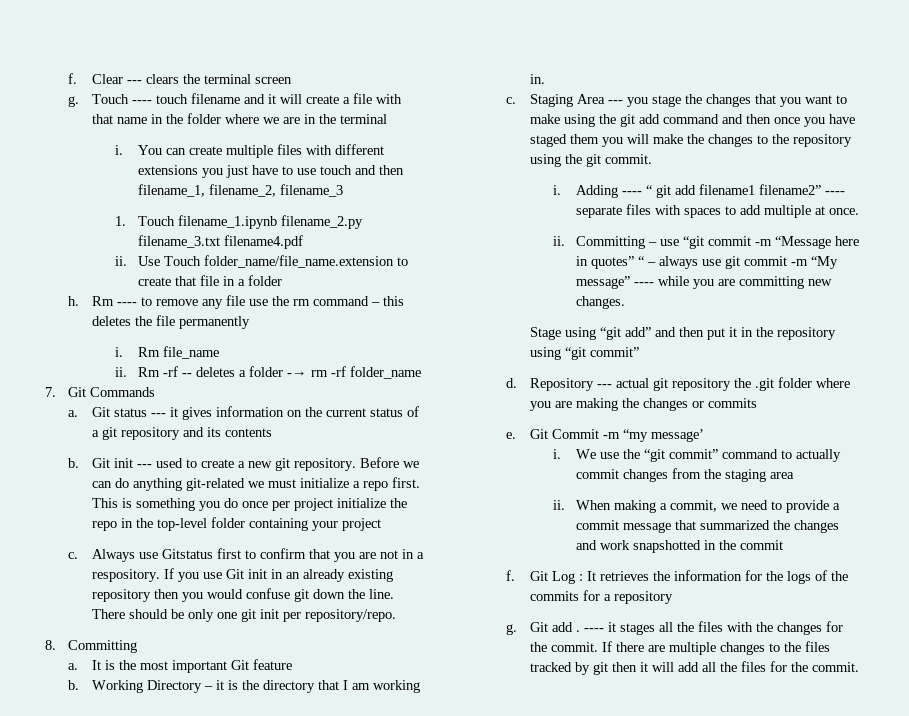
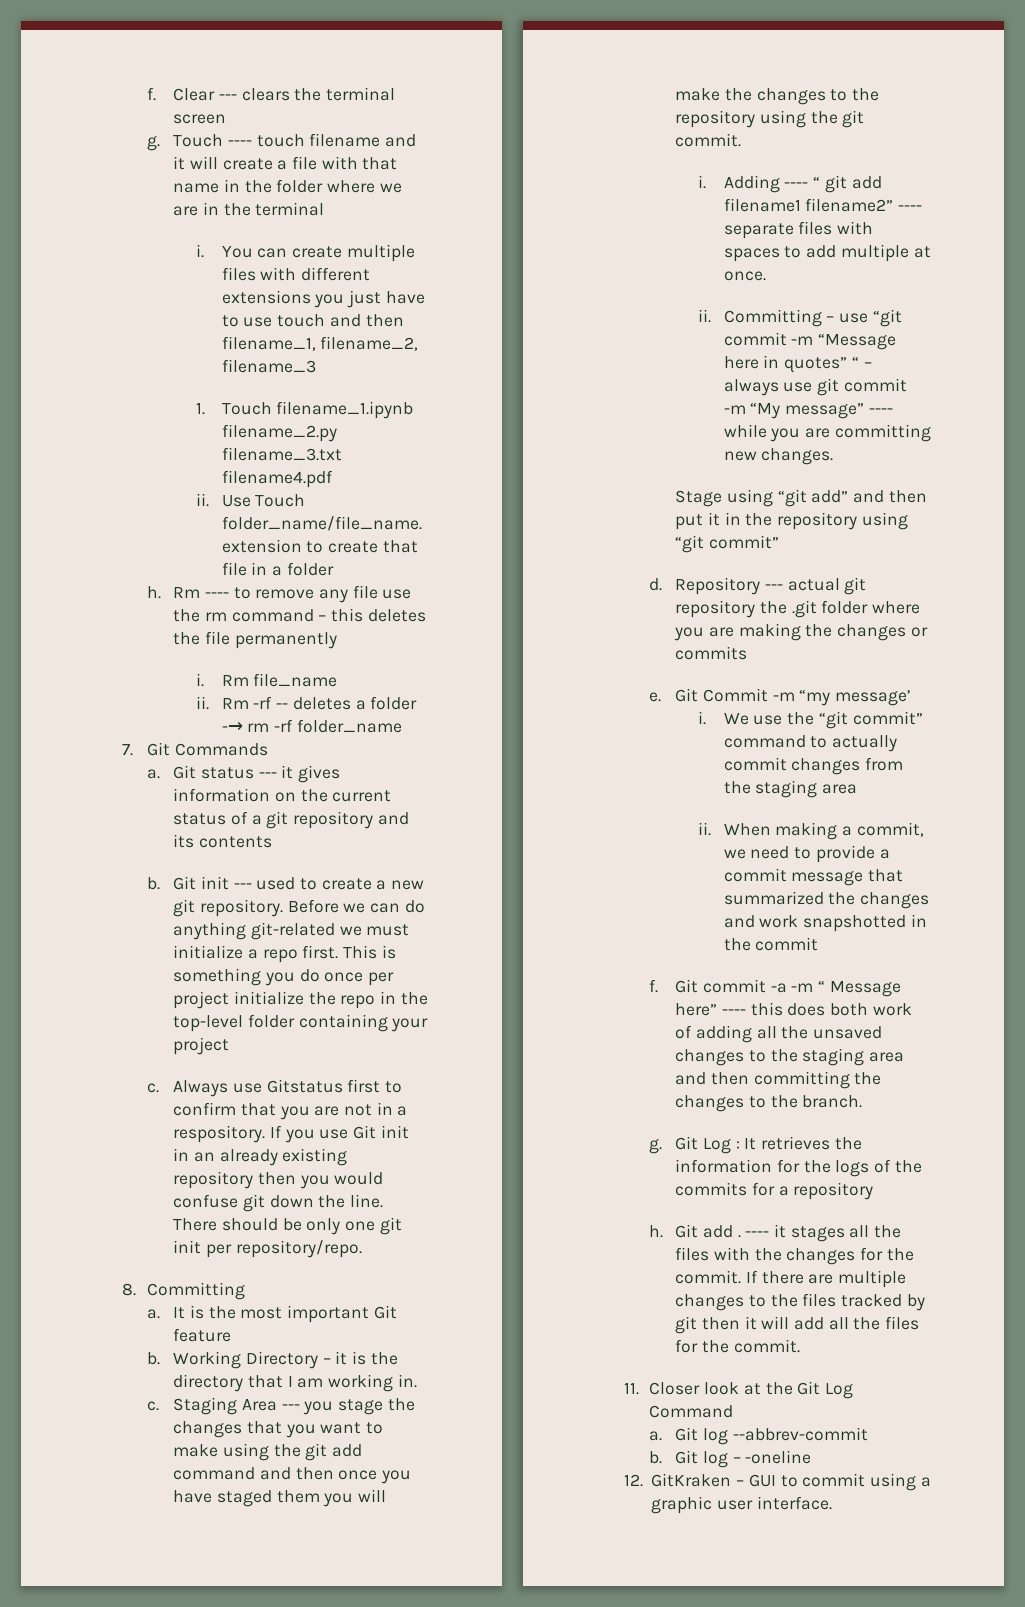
- Git Log : It retrieves the information for the logs of the commits for a repository
- g.
+ Git commit -a -m “ Message here” ---- this does both work of adding all the unsaved changes to the staging area and then committing the changes to the branch.
+ g. Git Log : It retrieves the information for the logs of the commits for a repository
+ h.
+ 11. Closer look at the Git Log Command
+ a. Git log --abbrev-commit
+ b. Git log – -oneline
+ 12. GitKraken – GUI to commit using a graphic user interface.

